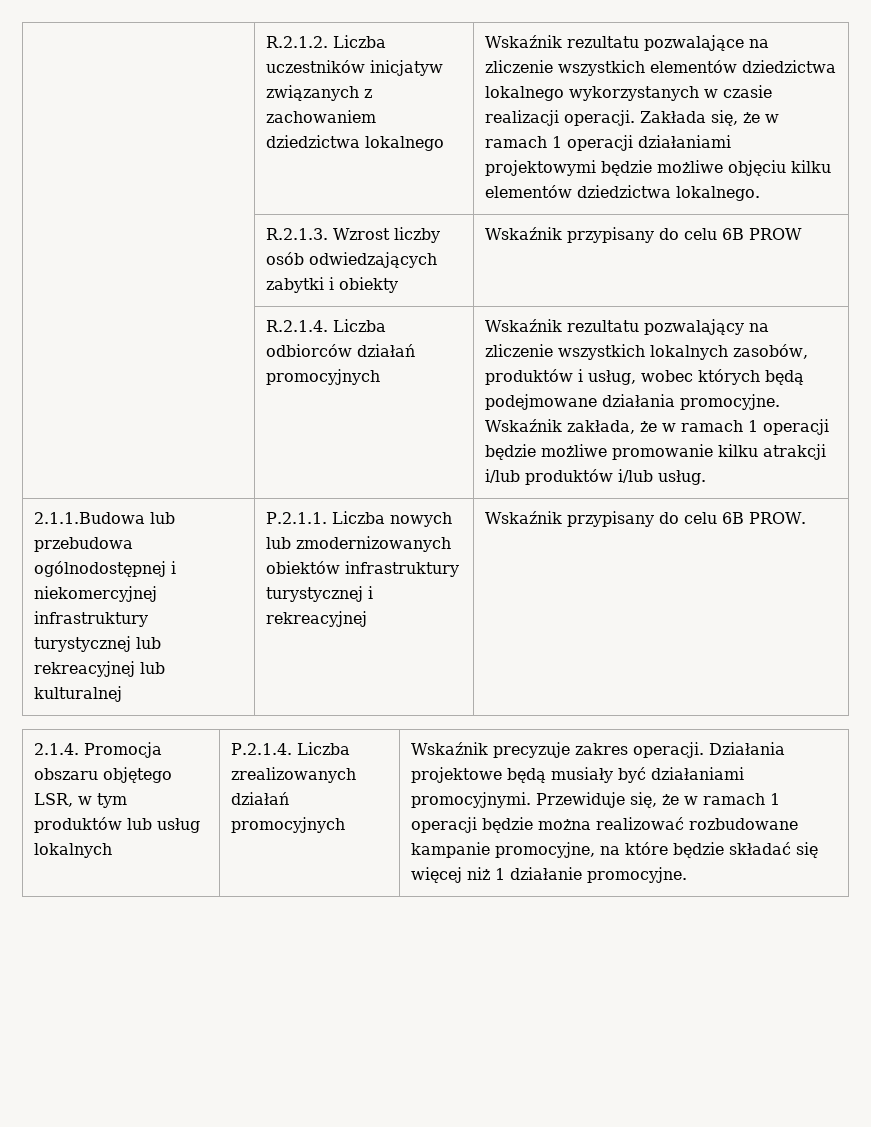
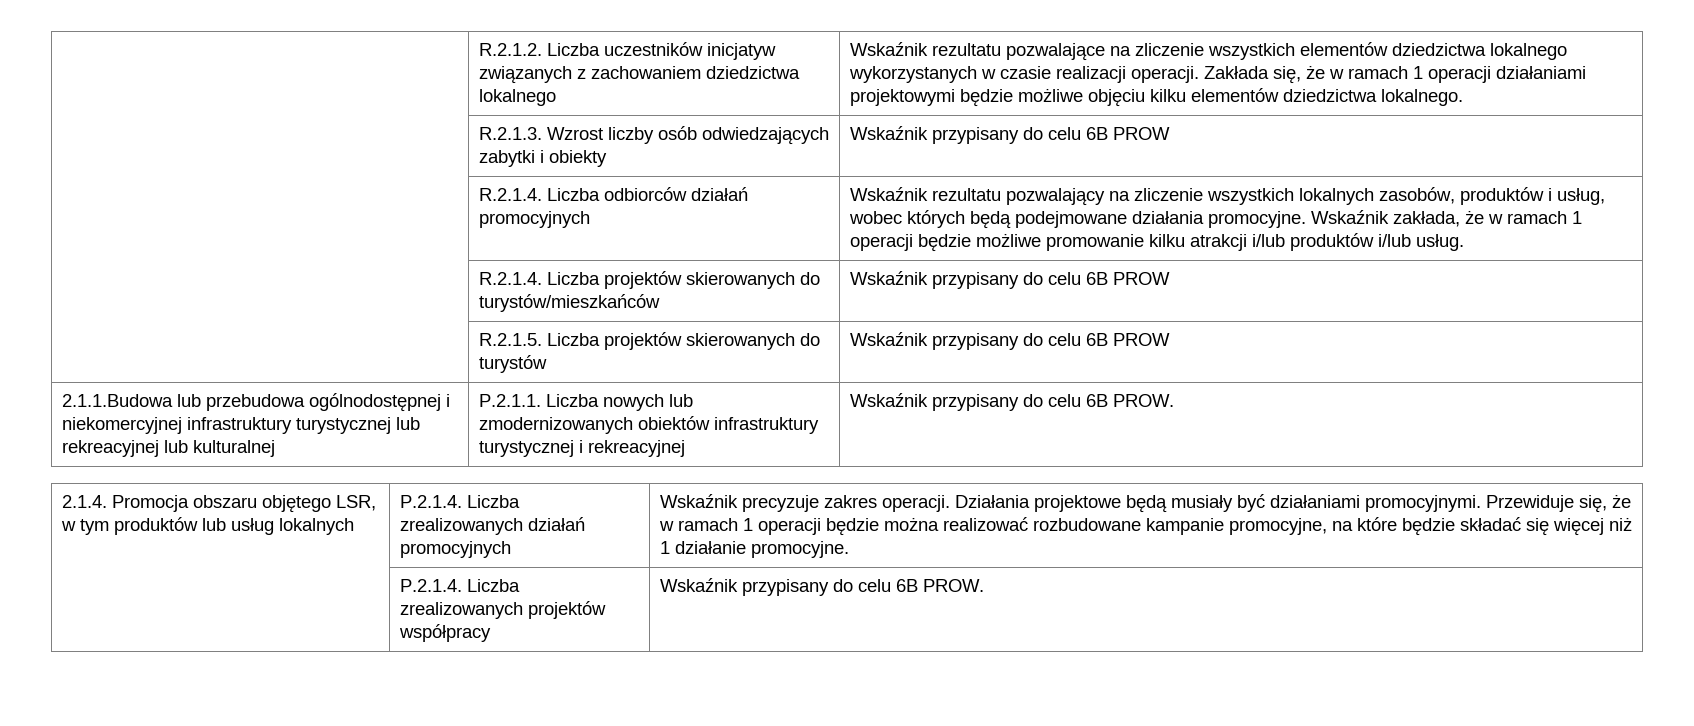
+ | R.2.1.4. Liczba projektów skierowanych do turystów/mieszkańców | Wskaźnik przypisany do celu 6B PROW
+ | R.2.1.5. Liczba projektów skierowanych do turystów | Wskaźnik przypisany do celu 6B PROW
+ | P.2.1.4. Liczba zrealizowanych projektów współpracy | Wskaźnik przypisany do celu 6B PROW.

